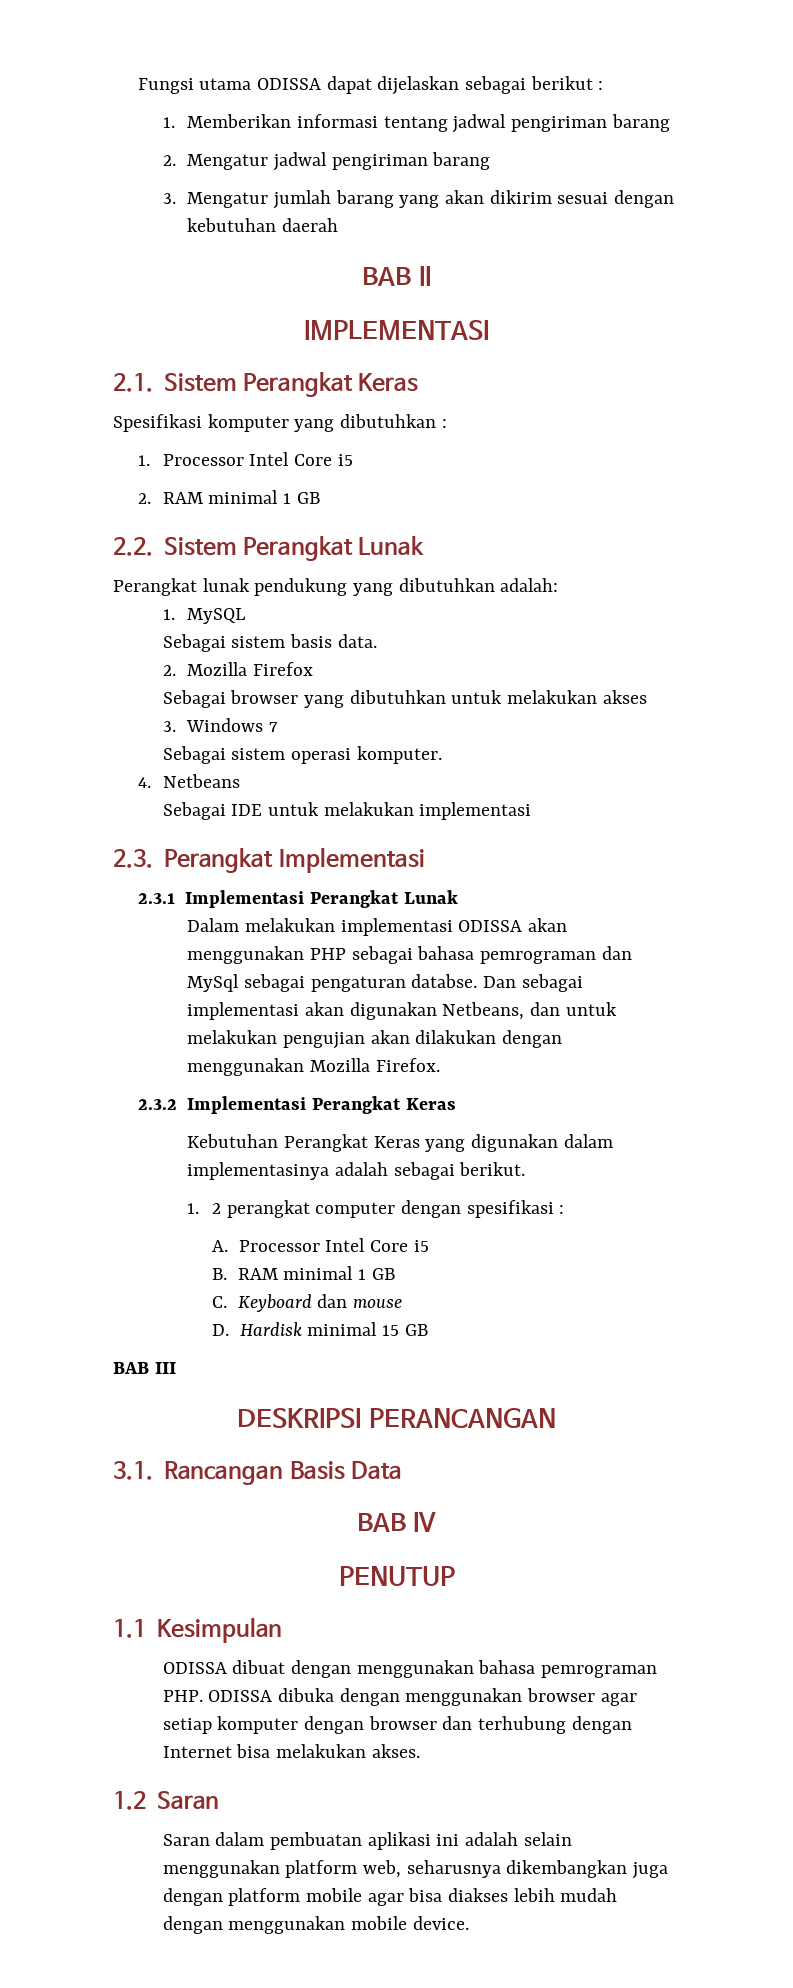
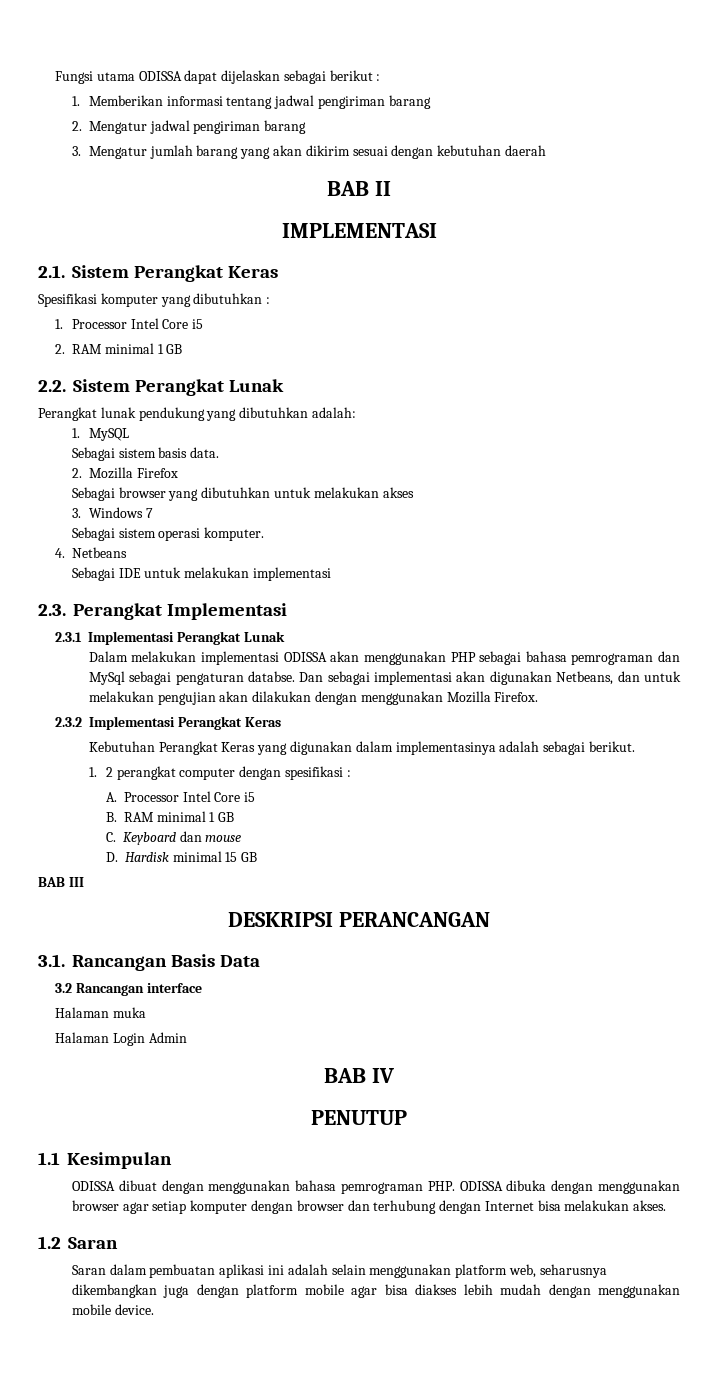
+ 3.2 Rancangan interface
+ Halaman muka
+ Halaman Login Admin

